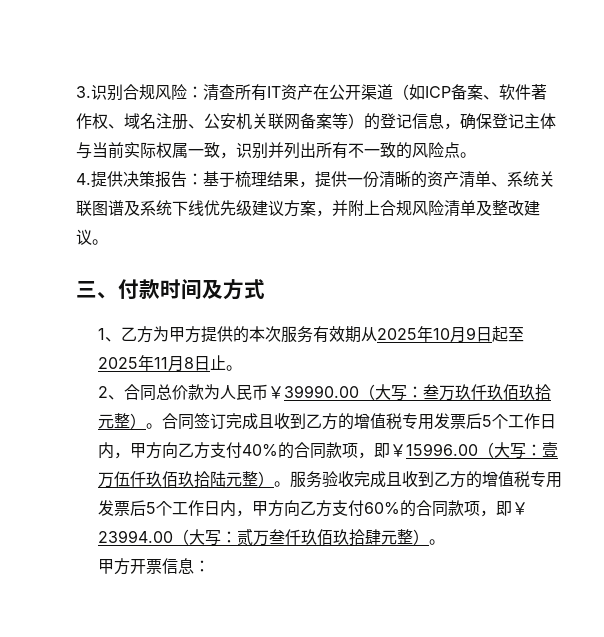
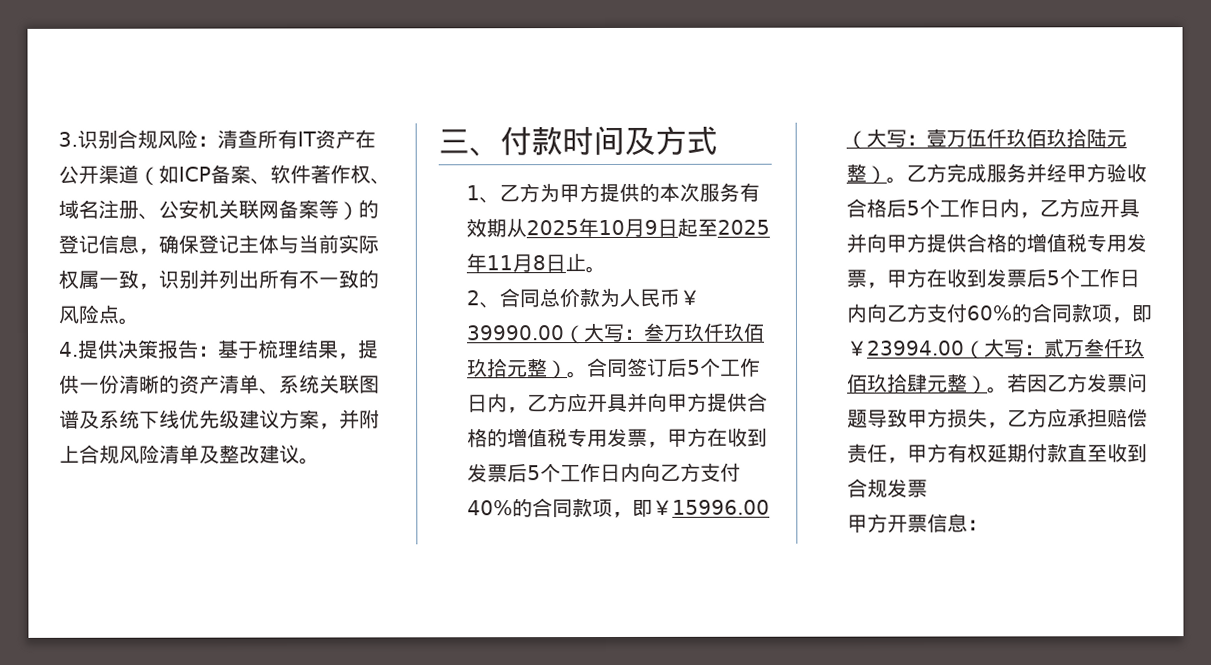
- 合同签订完成且收到乙方的增值税专用发票后5个工作日内，甲方向乙方支付40%的合同款项，即￥15996.00（大写：壹万伍仟玖佰玖拾陆元整）。
+ 合同签订后5个工作日内，乙方应开具并向甲方提供合格的增值税专用发票，甲方在收到发票后5个工作日内向乙方支付40%的合同款项，即￥15996.00（大写：壹万伍仟玖佰玖拾陆元整）。
- 服务验收完成且收到乙方的增值税专用发票后5个工作日内，甲方向乙方支付60%的合同款项，即￥23994.00（大写：贰万叁仟玖佰玖拾肆元整）。
+ 乙方完成服务并经甲方验收合格后5个工作日内，乙方应开具并向甲方提供合格的增值税专用发票，甲方在收到发票后5个工作日内向乙方支付60%的合同款项，即￥23994.00（大写：贰万叁仟玖佰玖拾肆元整）。若因乙方发票问题导致甲方损失，乙方应承担赔偿责任，甲方有权延期付款直至收到合规发票

